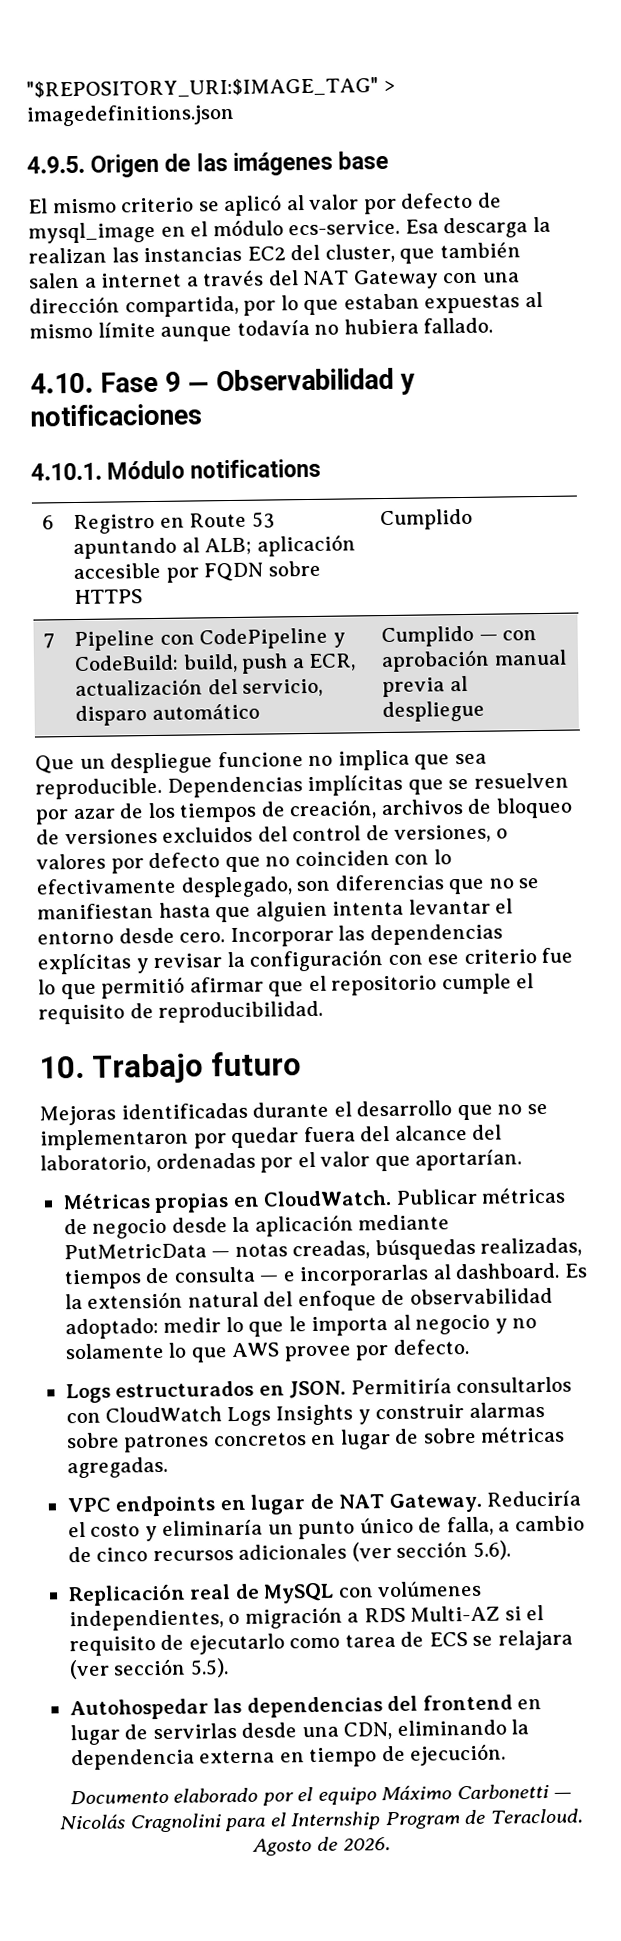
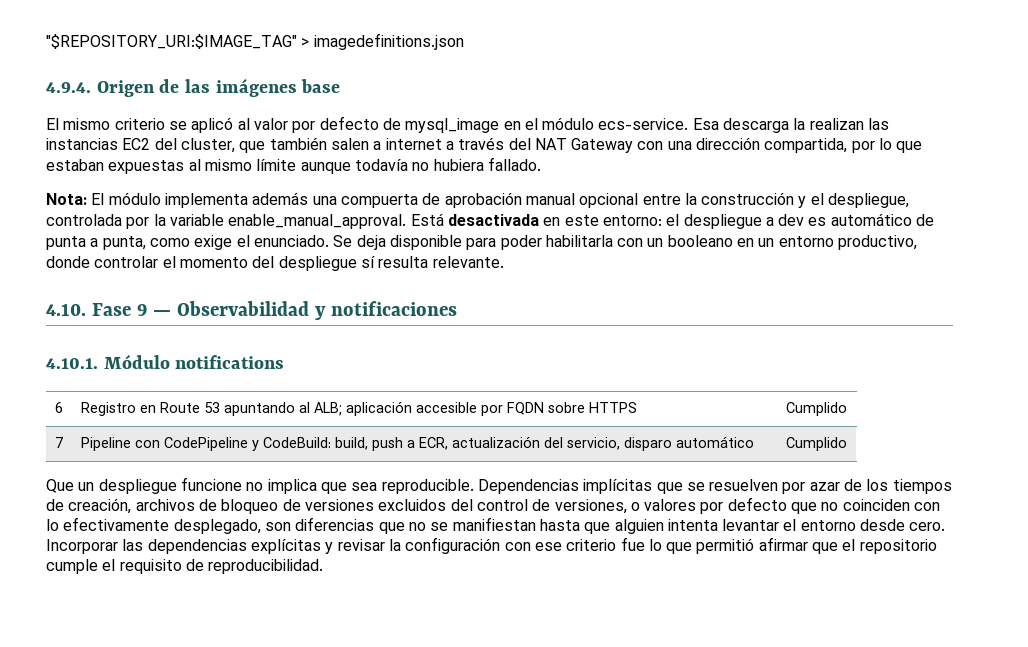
- 4.9.5. Origen de las imágenes base
+ 4.9.4. Origen de las imágenes base
+ Nota: El módulo implementa además una compuerta de aprobación manual opcional entre la construcción y el despliegue, controlada por la variable enable_manual_approval. Está desactivada en este entorno: el despliegue a dev es automático de punta a punta, como exige el enunciado. Se deja disponible para poder habilitarla con un booleano en un entorno productivo, donde controlar el momento del despliegue sí resulta relevante.
- 7 | Pipeline con CodePipeline y CodeBuild: build, push a ECR, actualización del servicio, disparo automático | Cumplido — con aprobación manual previa al despliegue
+ 7 | Pipeline con CodePipeline y CodeBuild: build, push a ECR, actualización del servicio, disparo automático | Cumplido
- 10. Trabajo futuro
- Mejoras identificadas durante el desarrollo que no se implementaron por quedar fuera del alcance del laboratorio, ordenadas por el valor que aportarían.
- Métricas propias en CloudWatch. Publicar métricas de negocio desde la aplicación mediante PutMetricData — notas creadas, búsquedas realizadas, tiempos de consulta — e incorporarlas al dashboard. Es la extensión natural del enfoque de observabilidad adoptado: medir lo que le importa al negocio y no solamente lo que AWS provee por defecto.
- Logs estructurados en JSON. Permitiría consultarlos con CloudWatch Logs Insights y construir alarmas sobre patrones concretos en lugar de sobre métricas agregadas.
- VPC endpoints en lugar de NAT Gateway. Reduciría el costo y eliminaría un punto único de falla, a cambio de cinco recursos adicionales (ver sección 5.6).
- Replicación real de MySQL con volúmenes independientes, o migración a RDS Multi-AZ si el requisito de ejecutarlo como tarea de ECS se relajara (ver sección 5.5).
- Autohospedar las dependencias del frontend en lugar de servirlas desde una CDN, eliminando la dependencia externa en tiempo de ejecución.
- Documento elaborado por el equipo Máximo Carbonetti — Nicolás Cragnolini para el Internship Program de Teracloud. Agosto de 2026.

